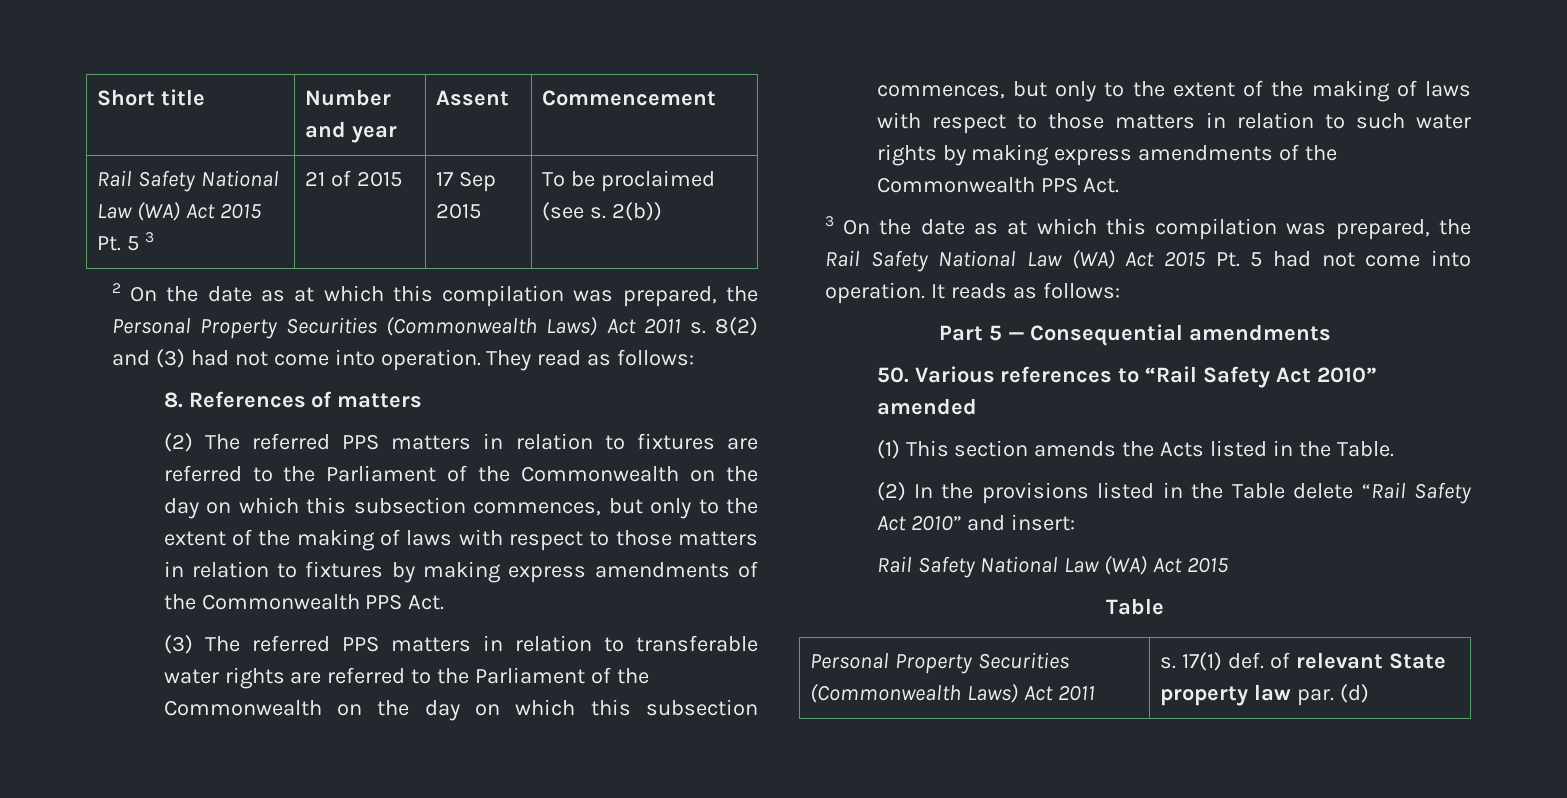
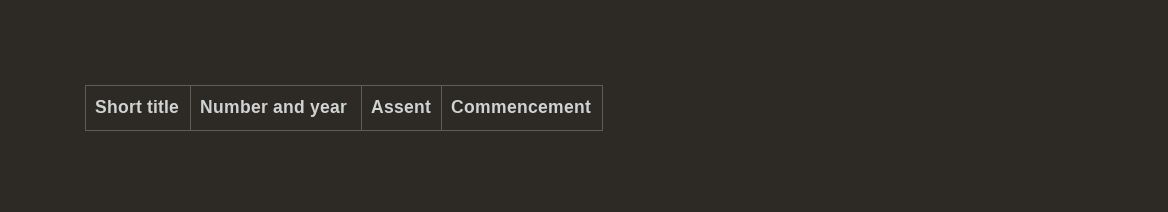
- Rail Safety National Law (WA) Act 2015 Pt. 5 3 | 21 of 2015 | 17 Sep 2015 | To be proclaimed (see s. 2(b))
- 2 On the date as at which this compilation was prepared, the Personal Property Securities (Commonwealth Laws) Act 2011 s. 8(2) and (3) had not come into operation. They read as follows:
- 8. References of matters
- (2) The referred PPS matters in relation to fixtures are referred to the Parliament of the Commonwealth on the day on which this subsection commences, but only to the extent of the making of laws with respect to those matters in relation to fixtures by making express amendments of the Commonwealth PPS Act.
- (3) The referred PPS matters in relation to transferable water rights are referred to the Parliament of the Commonwealth on the day on which this subsection commences, but only to the extent of the making of laws with respect to those matters in relation to such water rights by making express amendments of the Commonwealth PPS Act.
- 3 On the date as at which this compilation was prepared, the Rail Safety National Law (WA) Act 2015 Pt. 5 had not come into operation. It reads as follows:
- Part 5 — Consequential amendments
- 50. Various references to “Rail Safety Act 2010” amended
- (1) This section amends the Acts listed in the Table.
- (2) In the provisions listed in the Table delete “Rail Safety Act 2010” and insert:
- Rail Safety National Law (WA) Act 2015
- Table
- Personal Property Securities (Commonwealth Laws) Act 2011 | s. 17(1) def. of relevant State property law par. (d)

